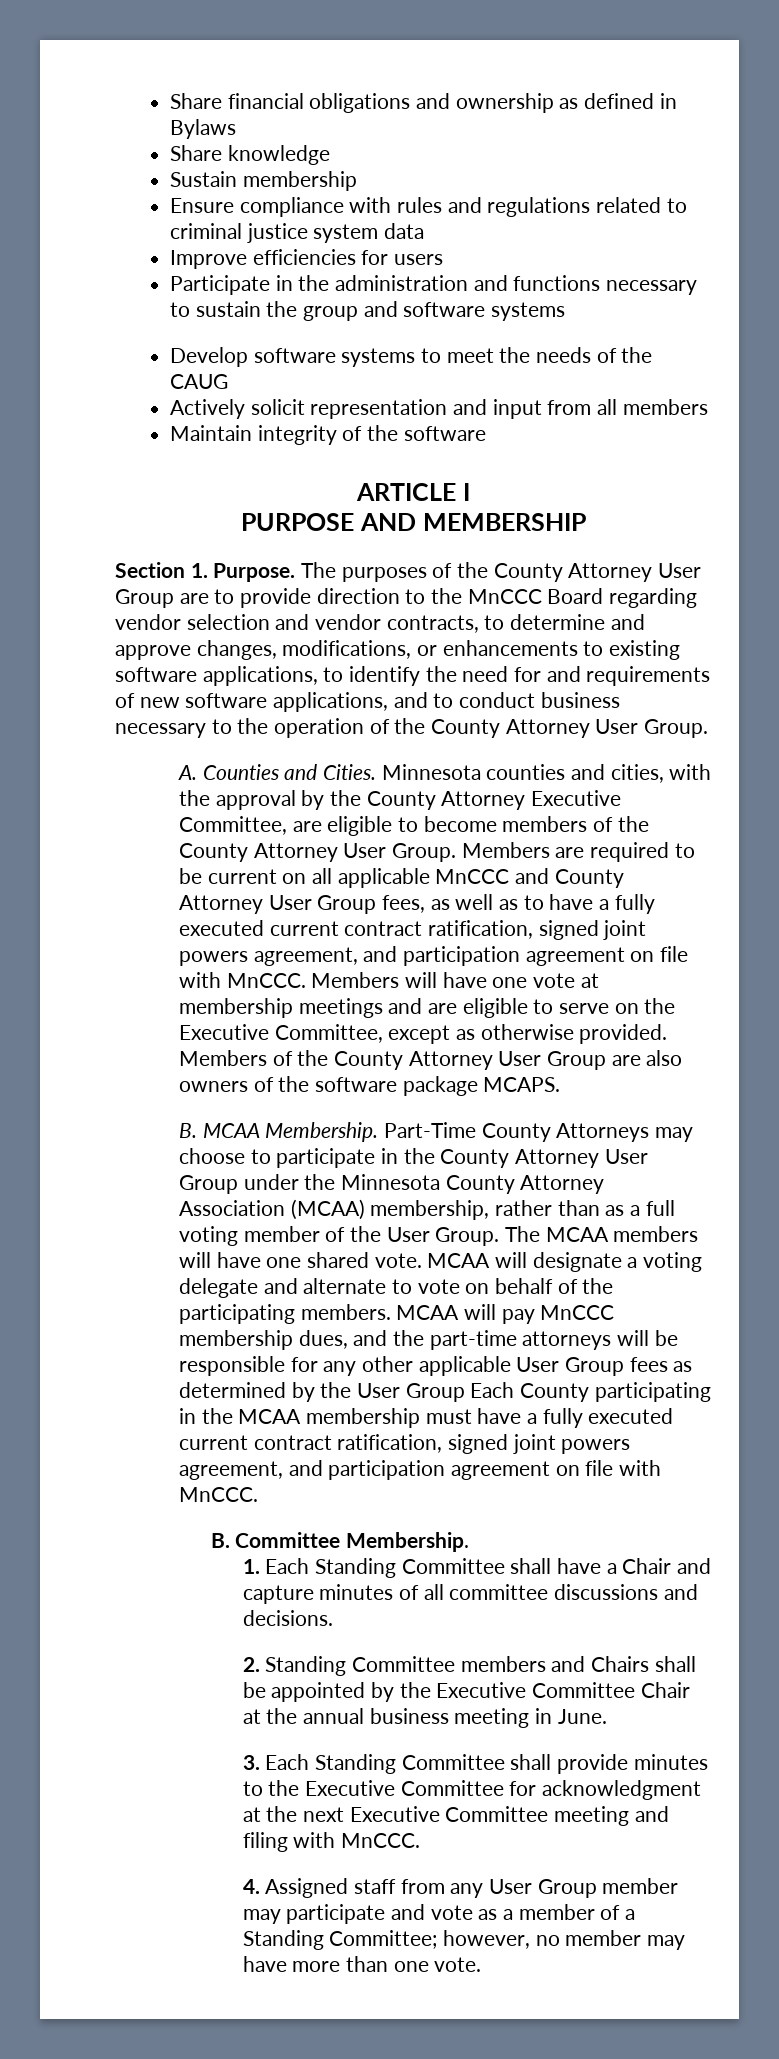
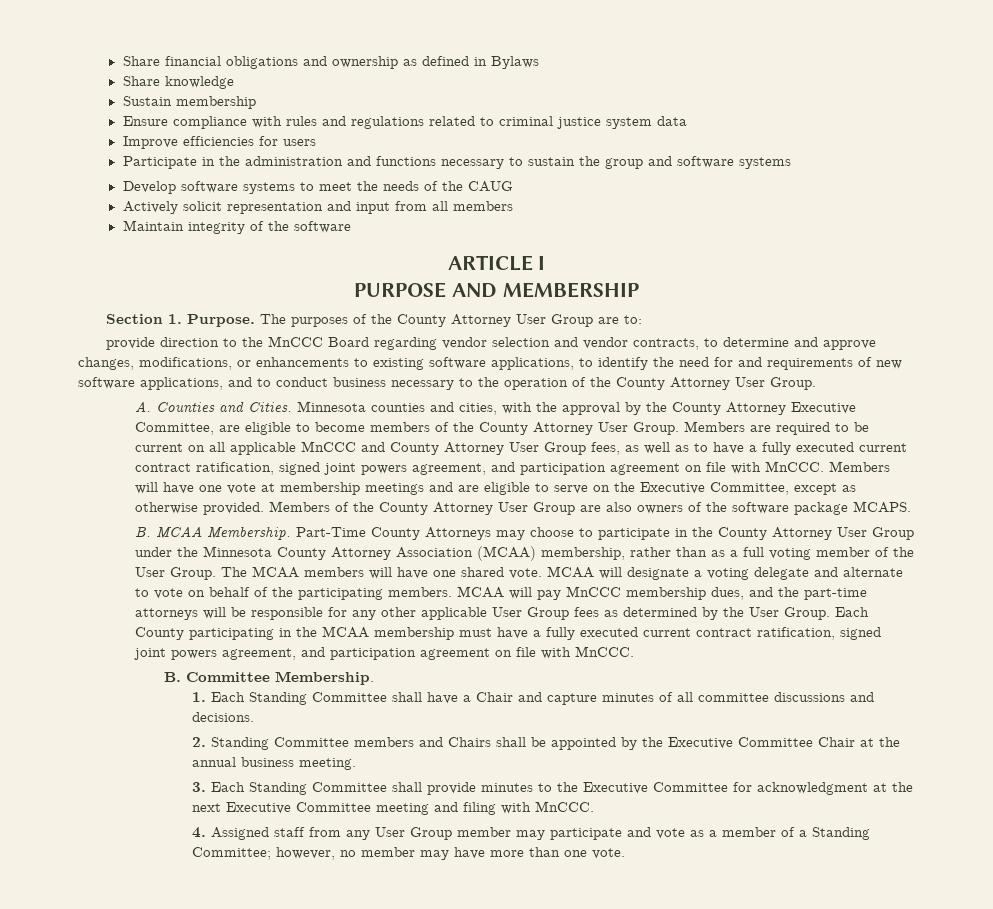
- The purposes of the County Attorney User Group are to provide direction to the MnCCC Board regarding vendor selection and vendor contracts, to determine and approve changes, modifications, or enhancements to existing software applications, to identify the need for and requirements of new software applications, and to conduct business necessary to the operation of the County Attorney User Group.
+ The purposes of the County Attorney User Group are to:
+ provide direction to the MnCCC Board regarding vendor selection and vendor contracts, to determine and approve changes, modifications, or enhancements to existing software applications, to identify the need for and requirements of new software applications, and to conduct business necessary to the operation of the County Attorney User Group.
- MCAA will pay MnCCC membership dues, and the part-time attorneys will be responsible for any other applicable User Group fees as determined by the User Group Each County participating in the MCAA membership must have a fully executed current contract ratification, signed joint powers agreement, and participation agreement on file with MnCCC.
+ MCAA will pay MnCCC membership dues, and the part-time attorneys will be responsible for any other applicable User Group fees as determined by the User Group. Each County participating in the MCAA membership must have a fully executed current contract ratification, signed joint powers agreement, and participation agreement on file with MnCCC.
- 2. Standing Committee members and Chairs shall be appointed by the Executive Committee Chair at the annual business meeting in June.
+ 2. Standing Committee members and Chairs shall be appointed by the Executive Committee Chair at the annual business meeting.

